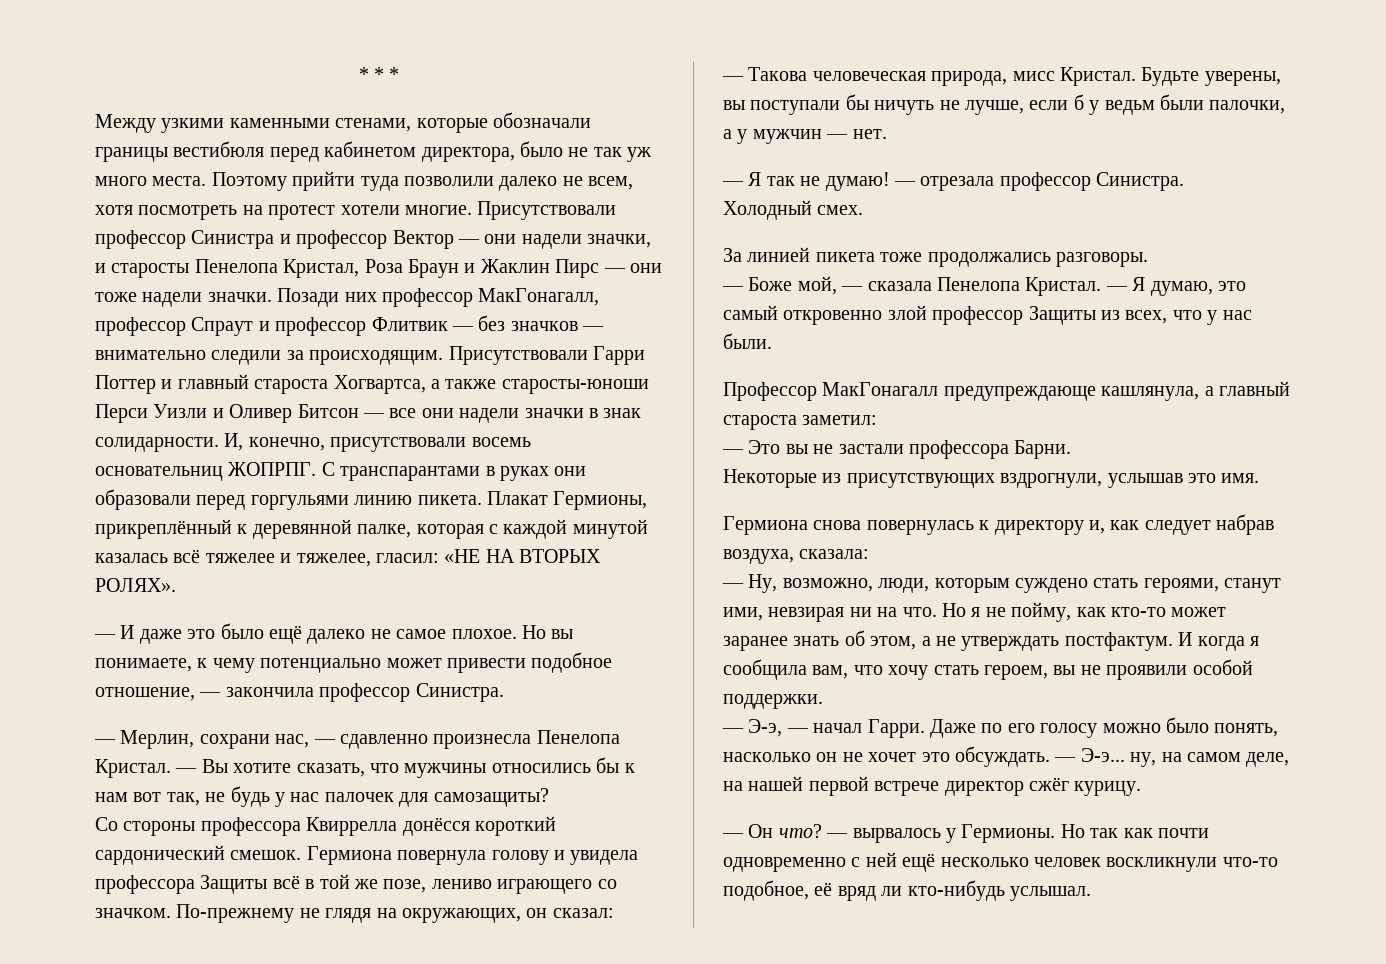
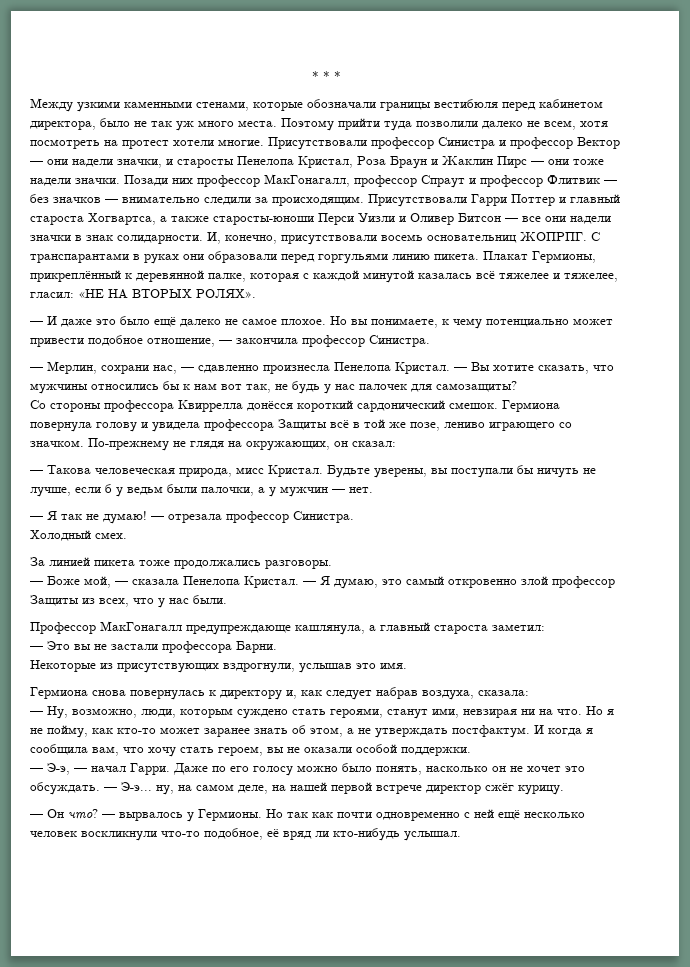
- И когда я сообщила вам, что хочу стать героем, вы не проявили особой поддержки.
+ И когда я сообщила вам, что хочу стать героем, вы не оказали особой поддержки.

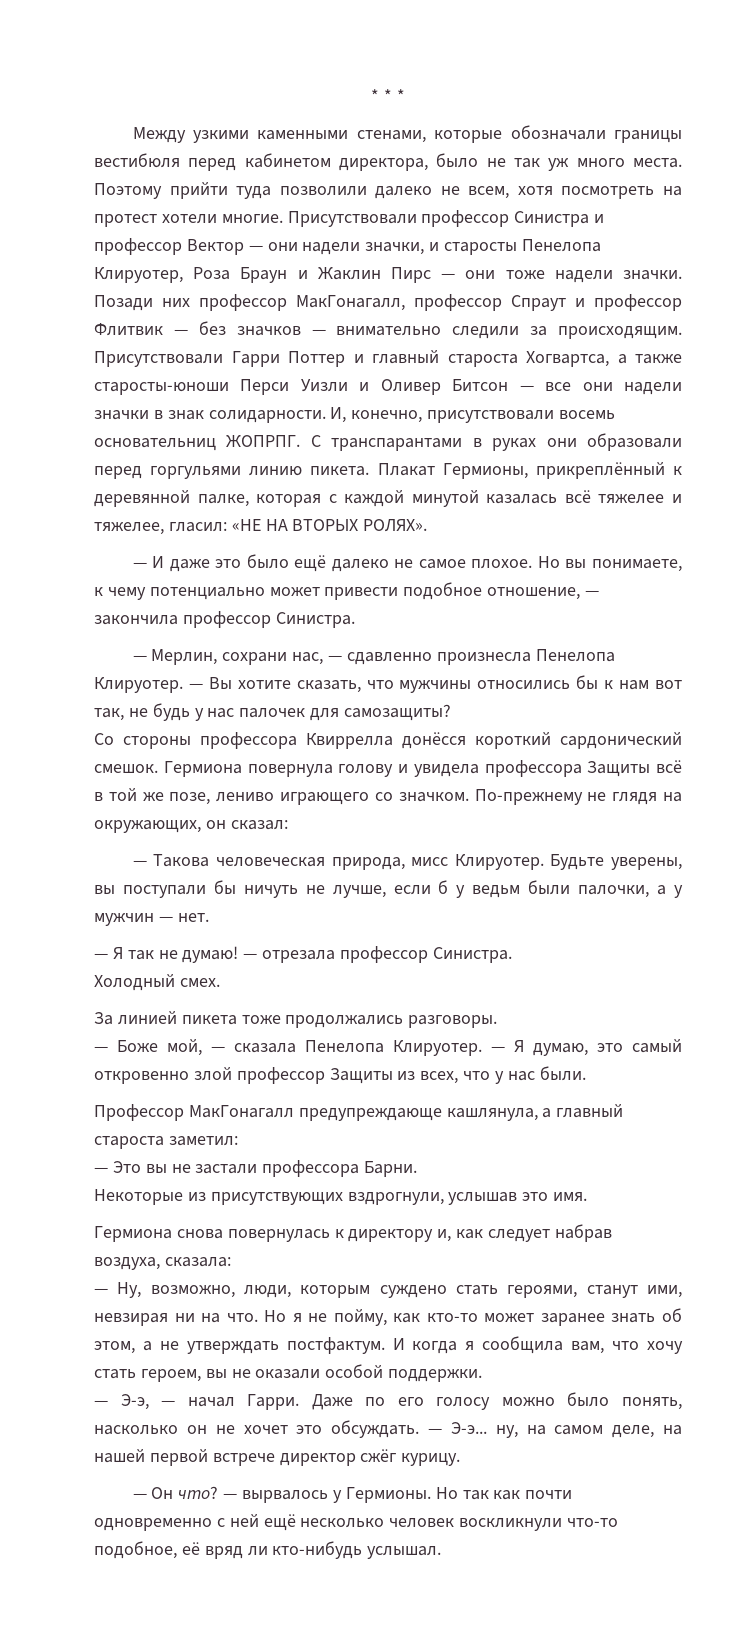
- Присутствовали профессор Синистра и профессор Вектор — они надели значки, и старосты Пенелопа Кристал, Роза Браун и Жаклин Пирс — они тоже надели значки.
+ Присутствовали профессор Синистра и профессор Вектор — они надели значки, и старосты Пенелопа Клируотер, Роза Браун и Жаклин Пирс — они тоже надели значки.
- — Мерлин, сохрани нас, — сдавленно произнесла Пенелопа Кристал.
+ — Мерлин, сохрани нас, — сдавленно произнесла Пенелопа Клируотер.
- — Такова человеческая природа, мисс Кристал.
+ — Такова человеческая природа, мисс Клируотер.
- — Боже мой, — сказала Пенелопа Кристал.
+ — Боже мой, — сказала Пенелопа Клируотер.

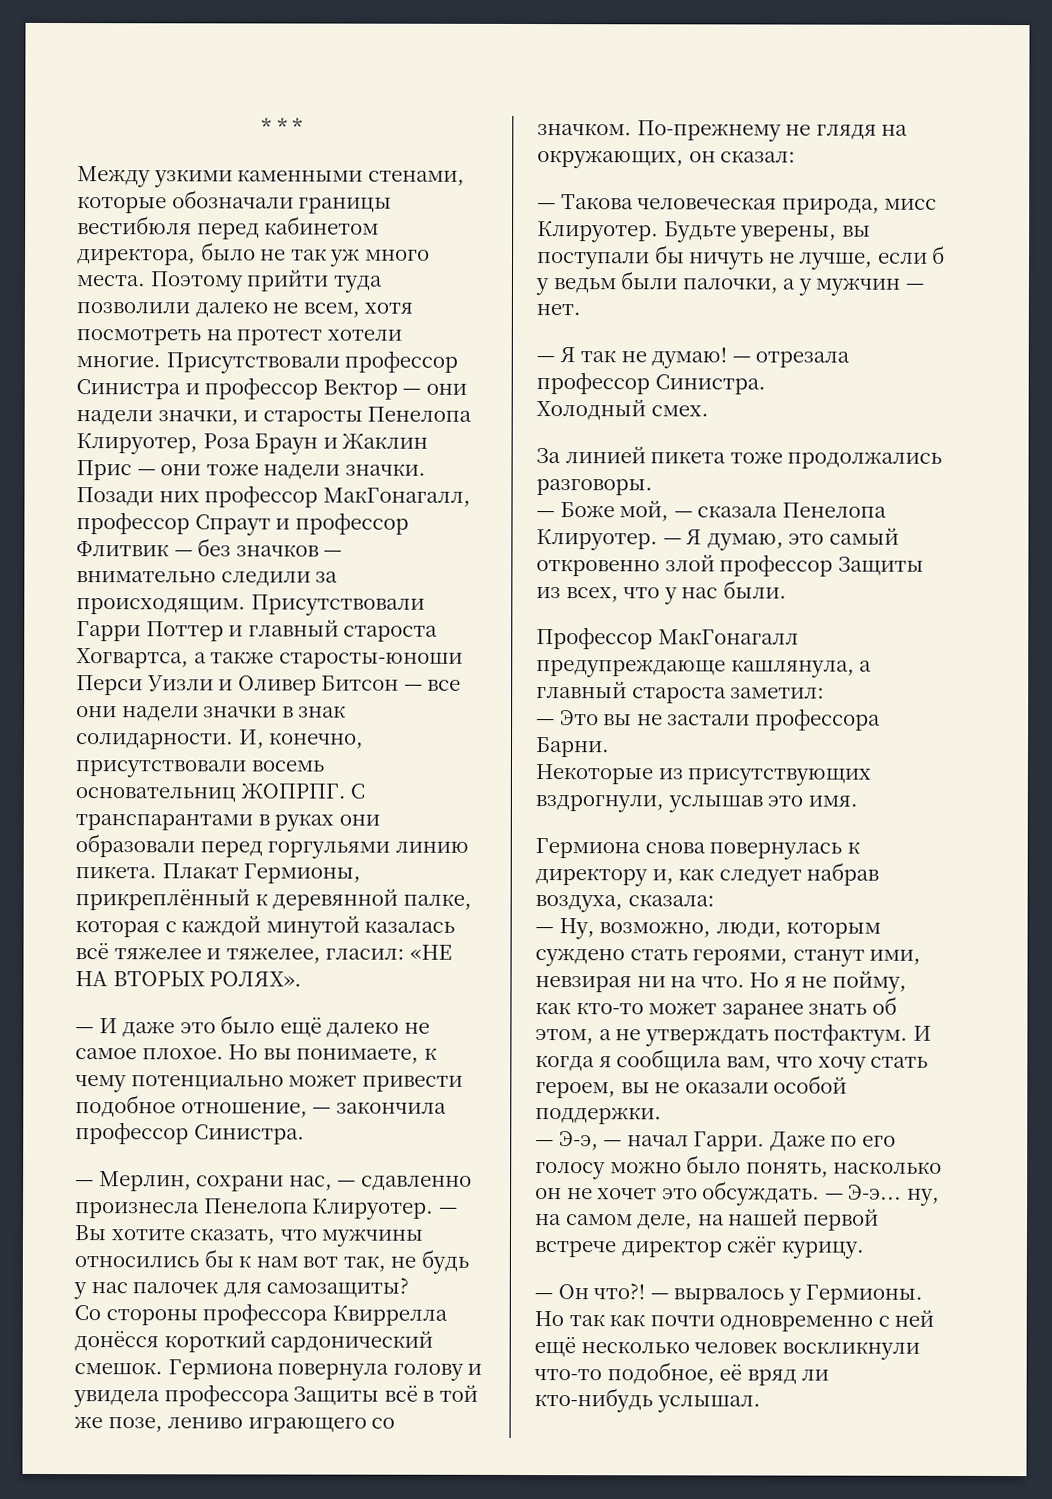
- Присутствовали профессор Синистра и профессор Вектор — они надели значки, и старосты Пенелопа Клируотер, Роза Браун и Жаклин Пирс — они тоже надели значки.
+ Присутствовали профессор Синистра и профессор Вектор — они надели значки, и старосты Пенелопа Клируотер, Роза Браун и Жаклин Прис — они тоже надели значки.
- — Он что?
+ — Он что?!

